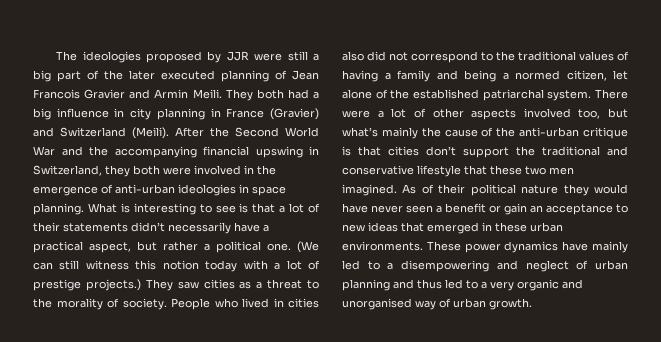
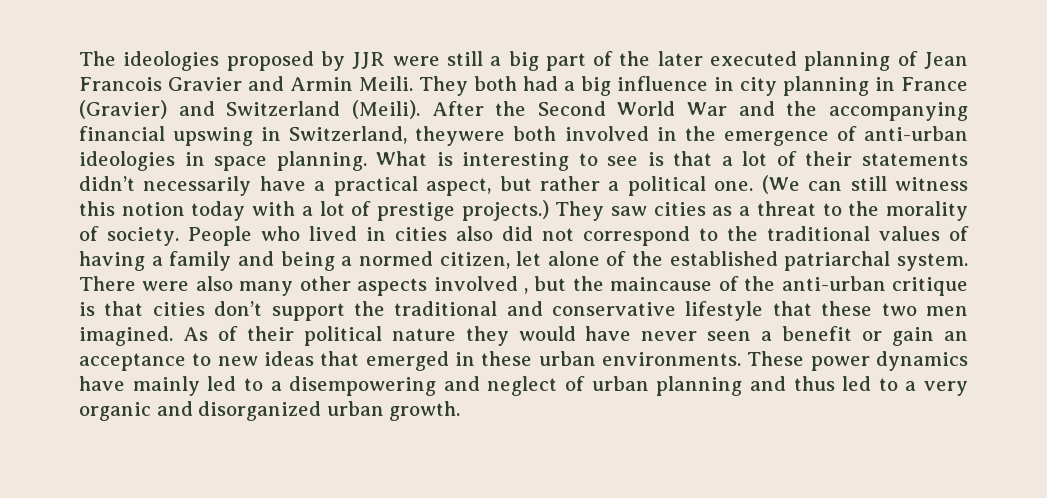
- After the Second World War and the accompanying financial upswing in Switzerland, they both were involved in the emergence of anti-urban ideologies in space planning.
+ After the Second World War and the accompanying financial upswing in Switzerland, theywere both involved in the emergence of anti-urban ideologies in space planning.
- There were a lot of other aspects involved too, but what’s mainly the cause of the anti-urban critique is that cities don’t support the traditional and conservative lifestyle that these two men imagined.
+ There were also many other aspects involved , but the maincause of the anti-urban critique is that cities don’t support the traditional and conservative lifestyle that these two men imagined.
- These power dynamics have mainly led to a disempowering and neglect of urban planning and thus led to a very organic and unorganised way of urban growth.
+ These power dynamics have mainly led to a disempowering and neglect of urban planning and thus led to a very organic and disorganized urban growth.

